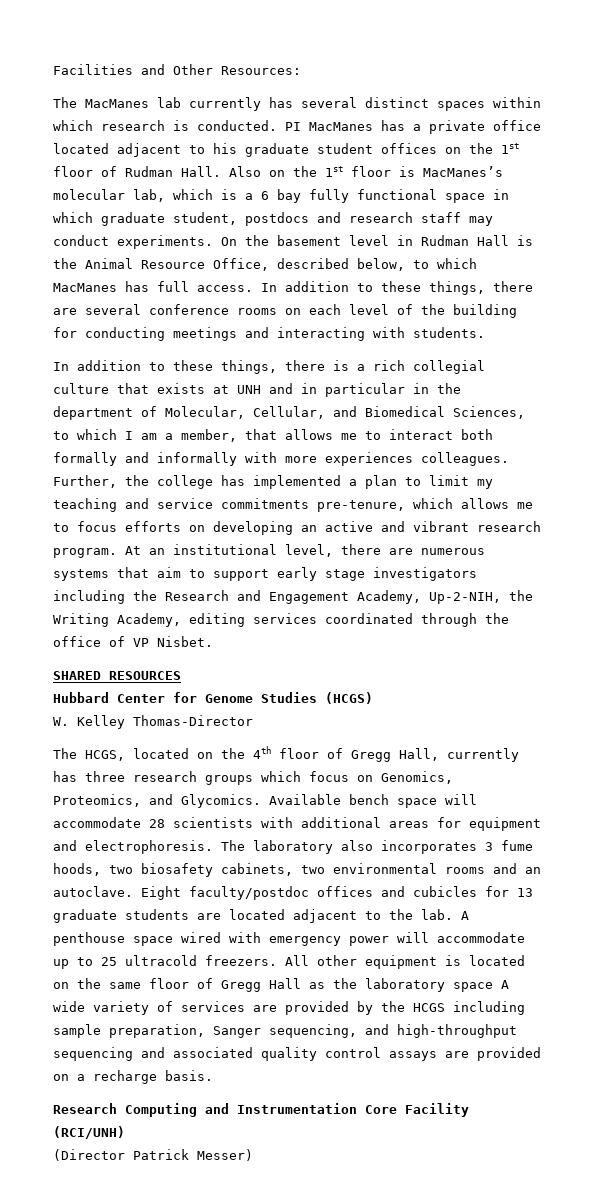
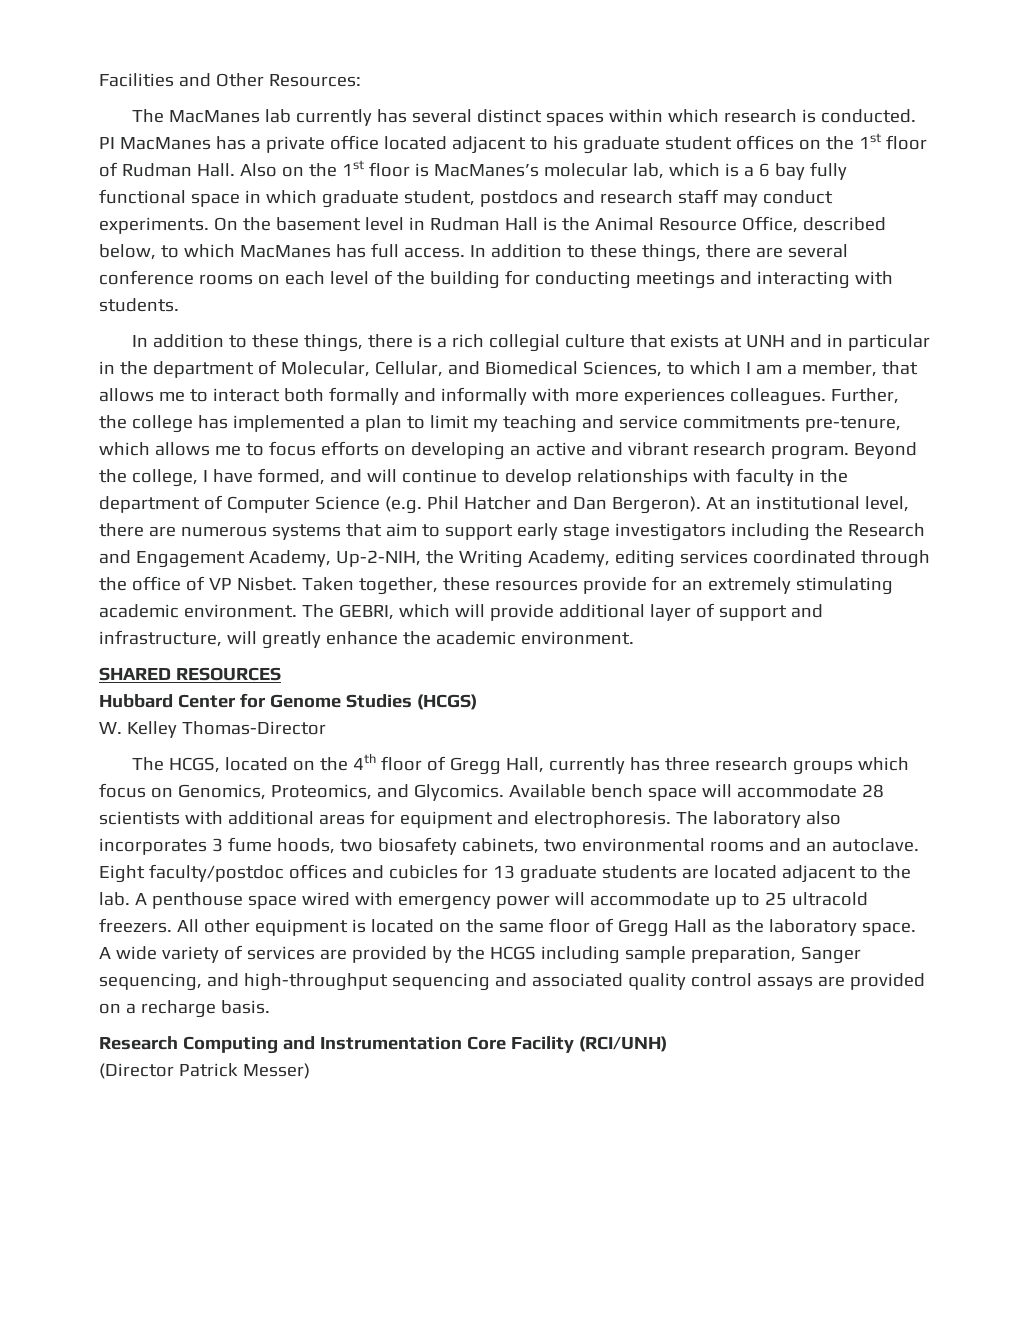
+ Beyond the college, I have formed, and will continue to develop relationships with faculty in the department of Computer Science (e.g. Phil Hatcher and Dan Bergeron).
+ Taken together, these resources provide for an extremely stimulating academic environment. The GEBRI, which will provide additional layer of support and infrastructure, will greatly enhance the academic environment.
- All other equipment is located on the same floor of Gregg Hall as the laboratory space A wide variety of services are provided by the HCGS including sample preparation, Sanger sequencing, and high-throughput sequencing and associated quality control assays are provided on a recharge basis.
+ All other equipment is located on the same floor of Gregg Hall as the laboratory space. A wide variety of services are provided by the HCGS including sample preparation, Sanger sequencing, and high-throughput sequencing and associated quality control assays are provided on a recharge basis.

